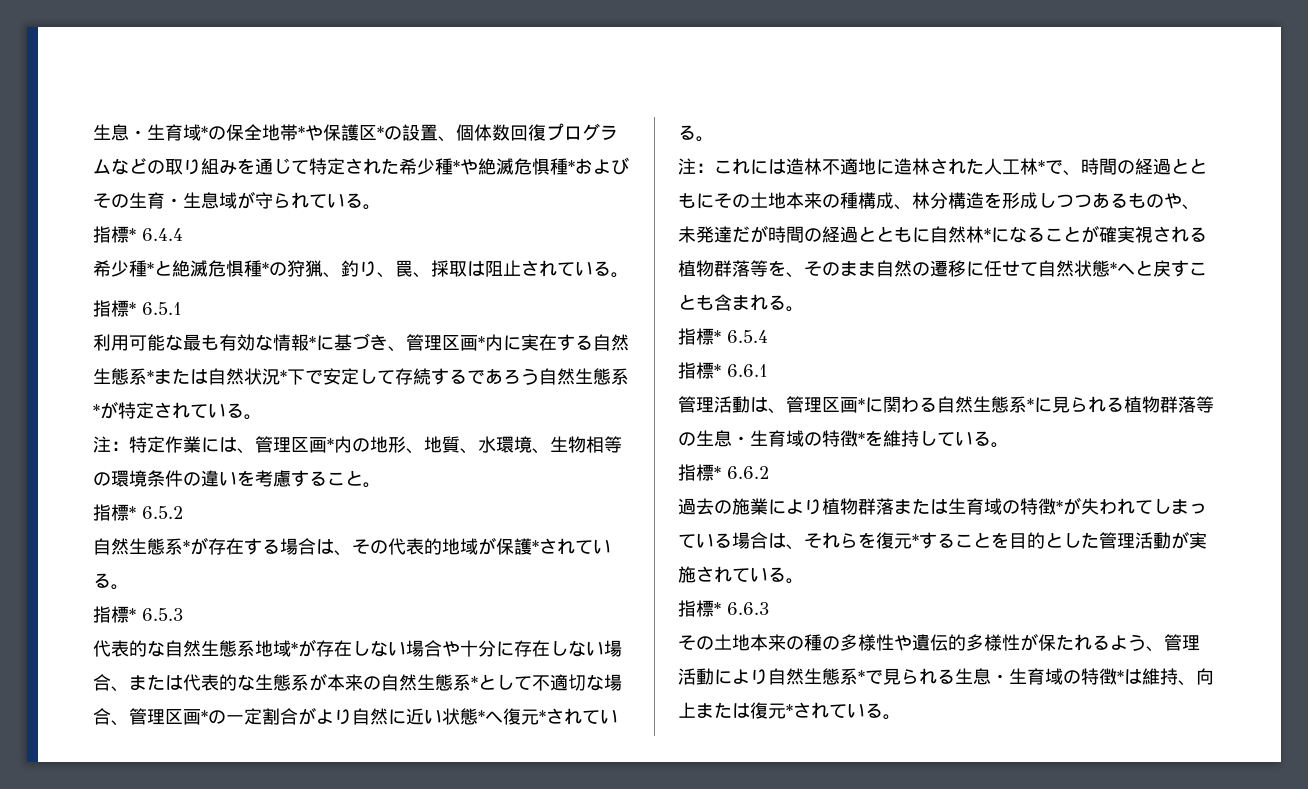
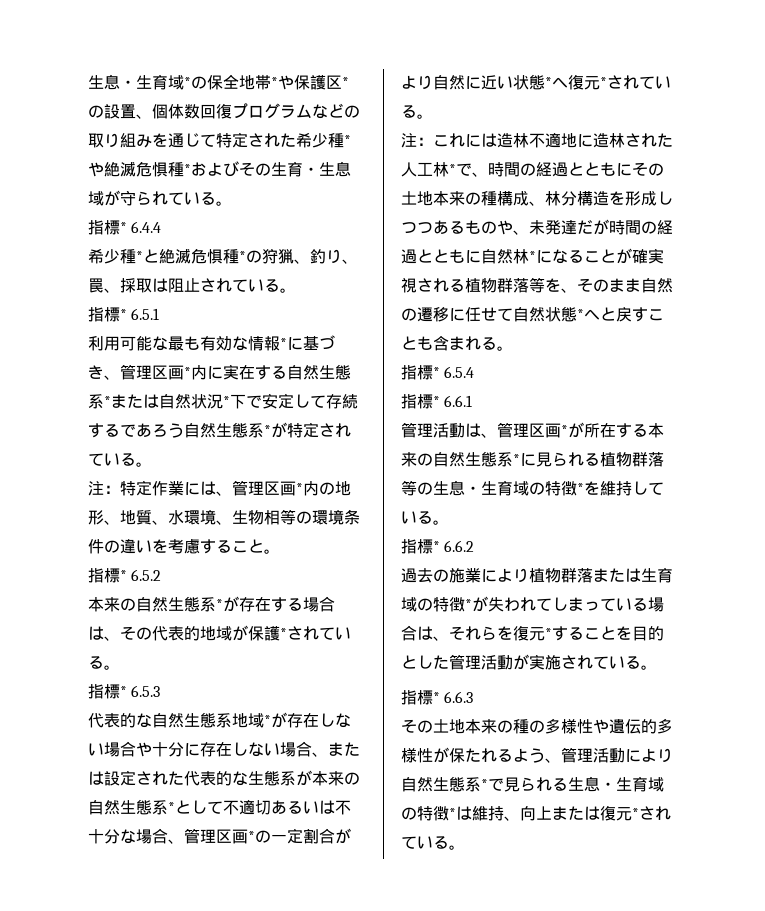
- 自然生態系*が存在する場合は、その代表的地域が保護*されている。
+ 本来の自然生態系*が存在する場合は、その代表的地域が保護*されている。
- 代表的な自然生態系地域*が存在しない場合や十分に存在しない場合、または代表的な生態系が本来の自然生態系*として不適切な場合、管理区画*の一定割合がより自然に近い状態*へ復元*されている。
+ 代表的な自然生態系地域*が存在しない場合や十分に存在しない場合、または設定された代表的な生態系が本来の自然生態系*として不適切あるいは不十分な場合、管理区画*の一定割合がより自然に近い状態*へ復元*されている。
- 管理活動は、管理区画*に関わる自然生態系*に見られる植物群落等の生息・生育域の特徴*を維持している。
+ 管理活動は、管理区画*が所在する本来の自然生態系*に見られる植物群落等の生息・生育域の特徴*を維持している。

